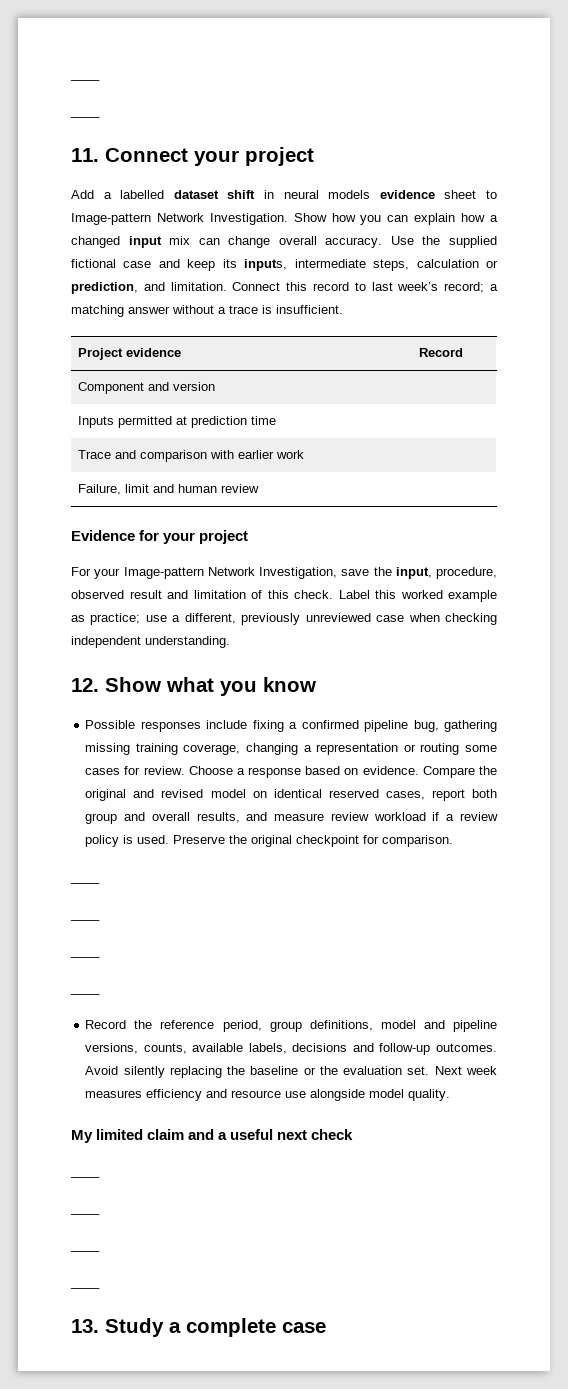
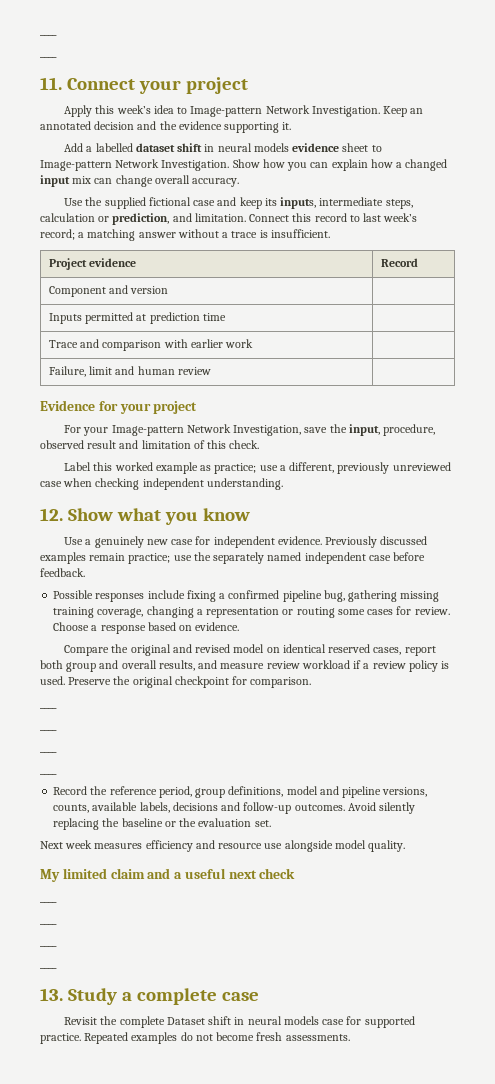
+ Apply this week’s idea to Image-pattern Network Investigation. Keep an annotated decision and the evidence supporting it.
- Show how you can explain how a changed input mix can change overall accuracy. Use the supplied fictional case and keep its inputs, intermediate steps, calculation or prediction, and limitation.
+ Show how you can explain how a changed input mix can change overall accuracy.
+ Use the supplied fictional case and keep its inputs, intermediate steps, calculation or prediction, and limitation.
- For your Image-pattern Network Investigation, save the input, procedure, observed result and limitation of this check. Label this worked example as practice; use a different, previously unreviewed case when checking independent understanding.
+ For your Image-pattern Network Investigation, save the input, procedure, observed result and limitation of this check.
+ Label this worked example as practice; use a different, previously unreviewed case when checking independent understanding.
+ Use a genuinely new case for independent evidence. Previously discussed examples remain practice; use the separately named independent case before feedback.
- Choose a response based on evidence. Compare the original and revised model on identical reserved cases, report both group and overall results, and measure review workload if a review policy is used.
+ Choose a response based on evidence.
+ Compare the original and revised model on identical reserved cases, report both group and overall results, and measure review workload if a review policy is used.
- Avoid silently replacing the baseline or the evaluation set. Next week measures efficiency and resource use alongside model quality.
+ Avoid silently replacing the baseline or the evaluation set.
+ Next week measures efficiency and resource use alongside model quality.
+ Revisit the complete Dataset shift in neural models case for supported practice. Repeated examples do not become fresh assessments.

